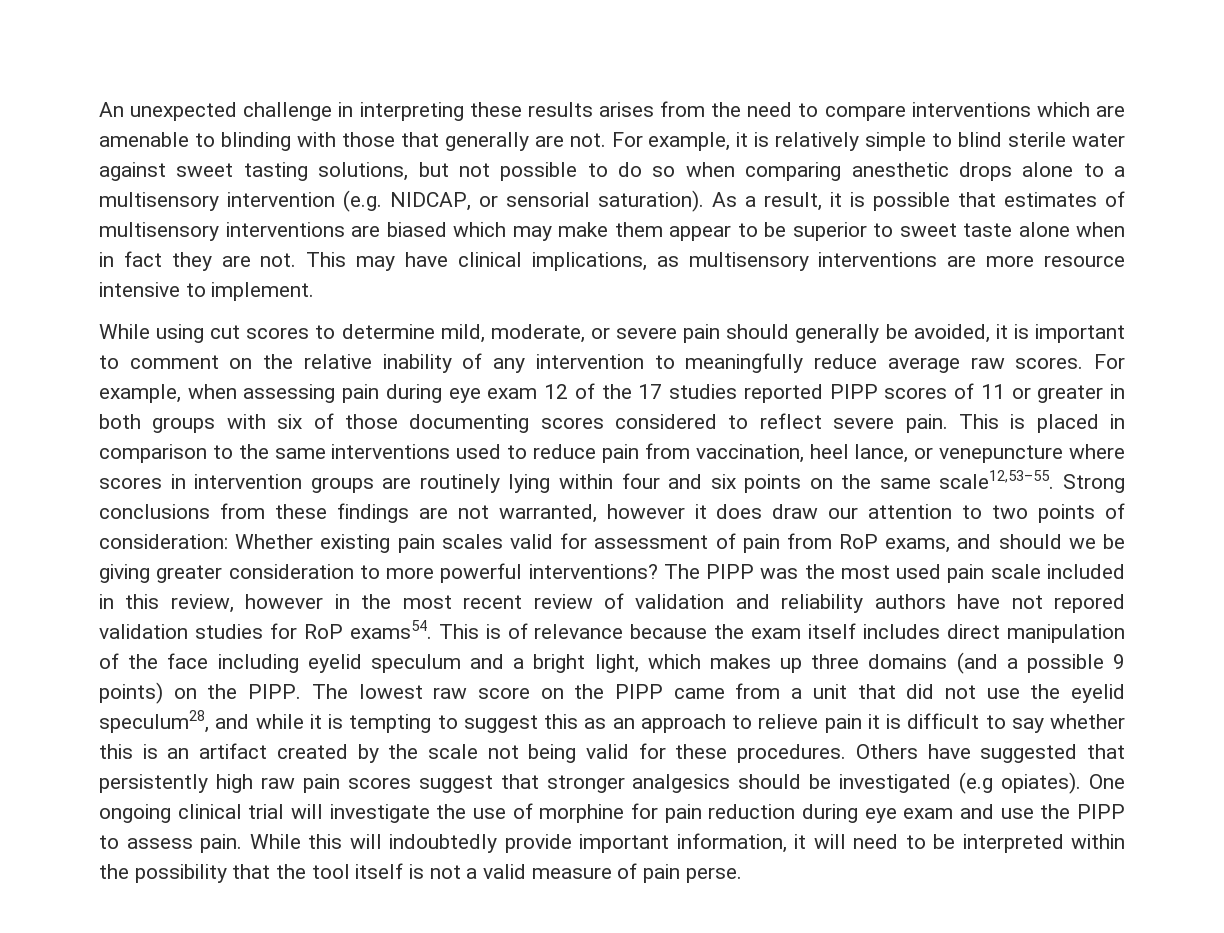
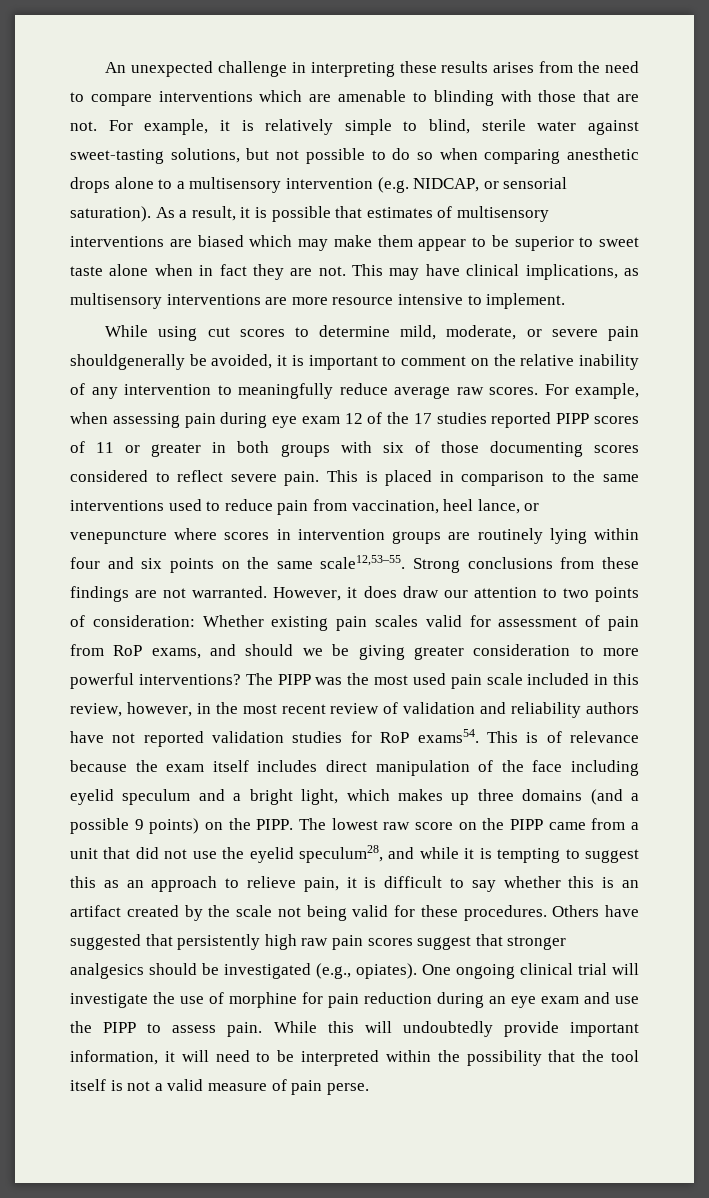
- An unexpected challenge in interpreting these results arises from the need to compare interventions which are amenable to blinding with those that generally are not.
+ An unexpected challenge in interpreting these results arises from the need to compare interventions which are amenable to blinding with those that are not.
- For example, it is relatively simple to blind sterile water against sweet tasting solutions, but not possible to do so when comparing anesthetic drops alone to a multisensory intervention (e.g. NIDCAP, or sensorial saturation).
+ For example, it is relatively simple to blind, sterile water against sweet-tasting solutions, but not possible to do so when comparing anesthetic drops alone to a multisensory intervention (e.g. NIDCAP, or sensorial saturation).
- While using cut scores to determine mild, moderate, or severe pain should generally be avoided, it is important to comment on the relative inability of any intervention to meaningfully reduce average raw scores.
+ While using cut scores to determine mild, moderate, or severe pain shouldgenerally be avoided, it is important to comment on the relative inability of any intervention to meaningfully reduce average raw scores.
- Strong conclusions from these findings are not warranted, however it does draw our attention to two points of consideration: Whether existing pain scales valid for assessment of pain from RoP exams, and should we be giving greater consideration to more powerful interventions?
+ Strong conclusions from these findings are not warranted. However, it does draw our attention to two points of consideration: Whether existing pain scales valid for assessment of pain from RoP exams, and should we be giving greater consideration to more powerful interventions?
- The PIPP was the most used pain scale included in this review, however in the most recent review of validation and reliability authors have not repored validation studies for RoP exams54.
+ The PIPP was the most used pain scale included in this review, however, in the most recent review of validation and reliability authors have not reported validation studies for RoP exams54.
- The lowest raw score on the PIPP came from a unit that did not use the eyelid speculum28, and while it is tempting to suggest this as an approach to relieve pain it is difficult to say whether this is an artifact created by the scale not being valid for these procedures.
+ The lowest raw score on the PIPP came from a unit that did not use the eyelid speculum28, and while it is tempting to suggest this as an approach to relieve pain, it is difficult to say whether this is an artifact created by the scale not being valid for these procedures.
- Others have suggested that persistently high raw pain scores suggest that stronger analgesics should be investigated (e.g opiates).
+ Others have suggested that persistently high raw pain scores suggest that stronger analgesics should be investigated (e.g., opiates).
- One ongoing clinical trial will investigate the use of morphine for pain reduction during eye exam and use the PIPP to assess pain.
+ One ongoing clinical trial will investigate the use of morphine for pain reduction during an eye exam and use the PIPP to assess pain.
- While this will indoubtedly provide important information, it will need to be interpreted within the possibility that the tool itself is not a valid measure of pain perse.
+ While this will undoubtedly provide important information, it will need to be interpreted within the possibility that the tool itself is not a valid measure of pain perse.

